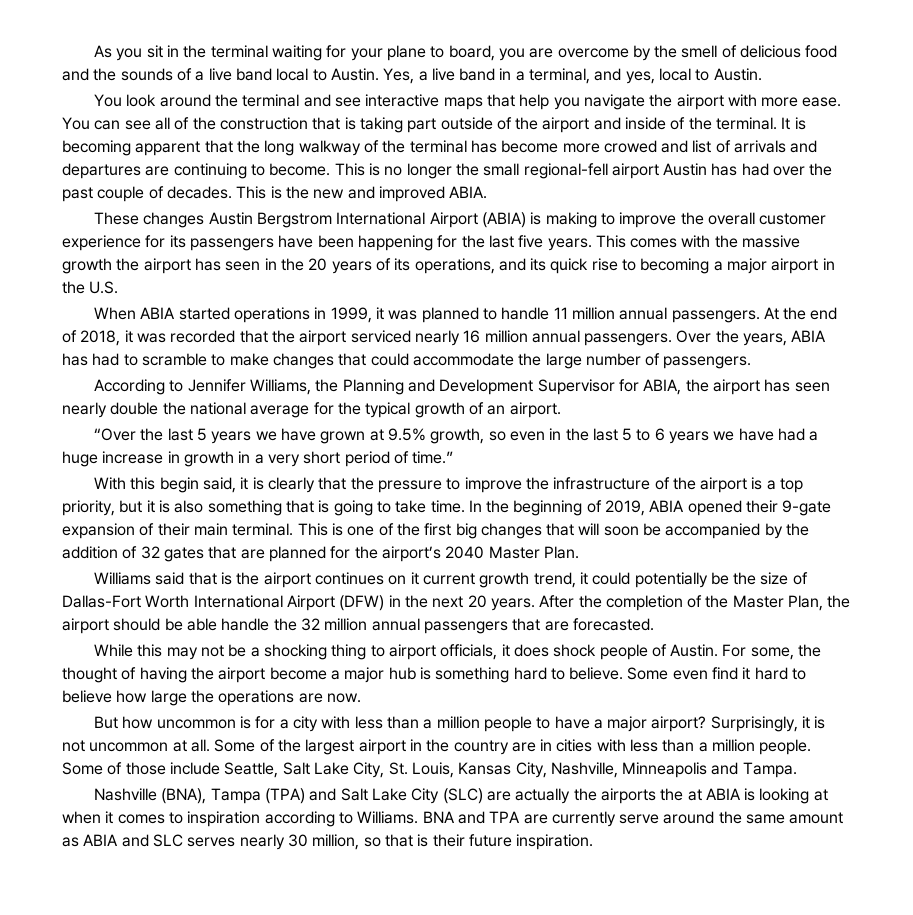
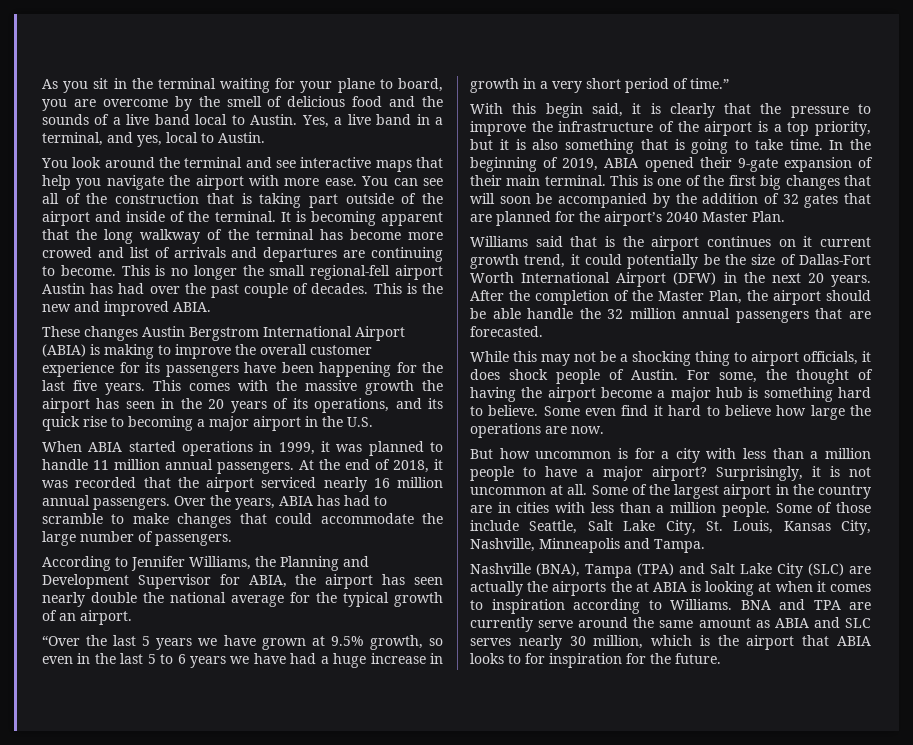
- BNA and TPA are currently serve around the same amount as ABIA and SLC serves nearly 30 million, so that is their future inspiration.
+ BNA and TPA are currently serve around the same amount as ABIA and SLC serves nearly 30 million, which is the airport that ABIA looks to for inspiration for the future.

